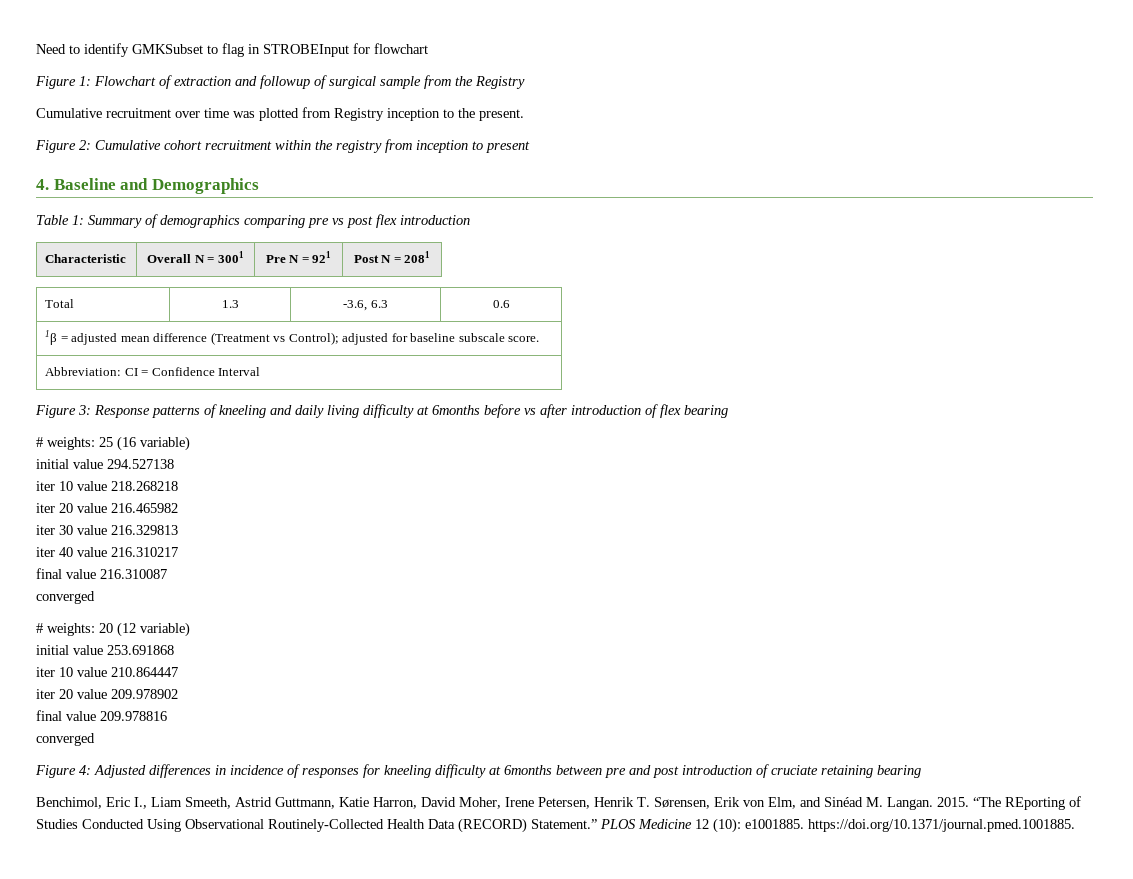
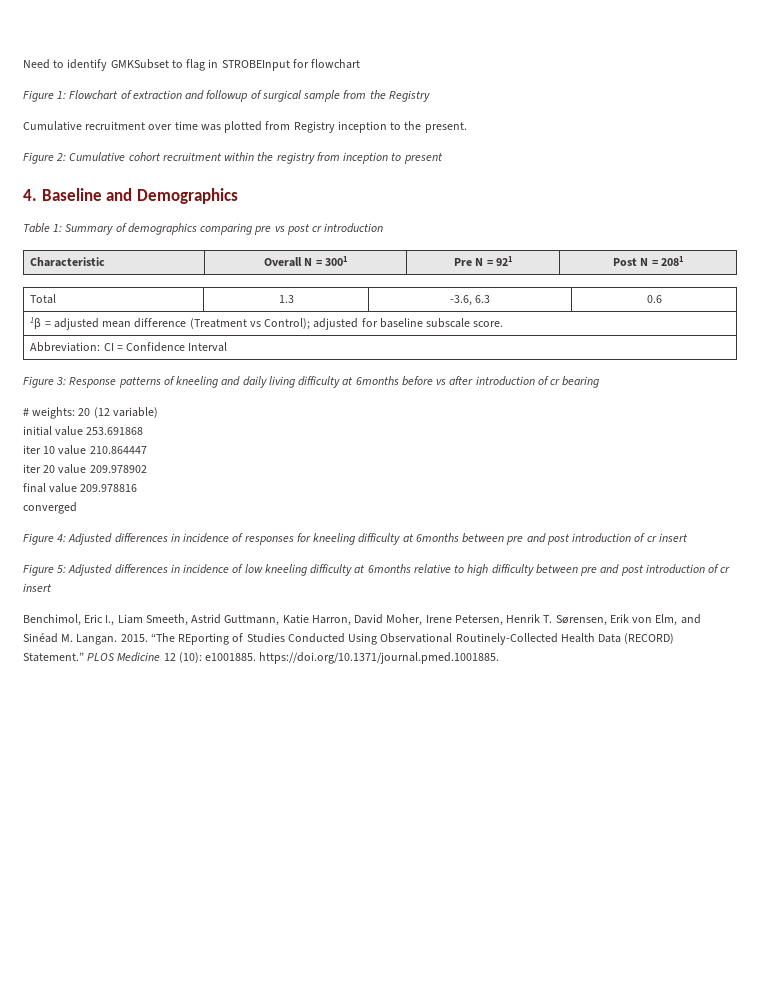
- Table 1: Summary of demographics comparing pre vs post flex introduction
+ Table 1: Summary of demographics comparing pre vs post cr introduction
- Figure 3: Response patterns of kneeling and daily living difficulty at 6months before vs after introduction of flex bearing
- # weights: 25 (16 variable)
- initial value 294.527138
- iter 10 value 218.268218
- iter 20 value 216.465982
- iter 30 value 216.329813
- iter 40 value 216.310217
- final value 216.310087
- converged
+ Figure 3: Response patterns of kneeling and daily living difficulty at 6months before vs after introduction of cr bearing
- Figure 4: Adjusted differences in incidence of responses for kneeling difficulty at 6months between pre and post introduction of cruciate retaining bearing
+ Figure 4: Adjusted differences in incidence of responses for kneeling difficulty at 6months between pre and post introduction of cr insert
+ Figure 5: Adjusted differences in incidence of low kneeling difficulty at 6months relative to high difficulty between pre and post introduction of cr insert

